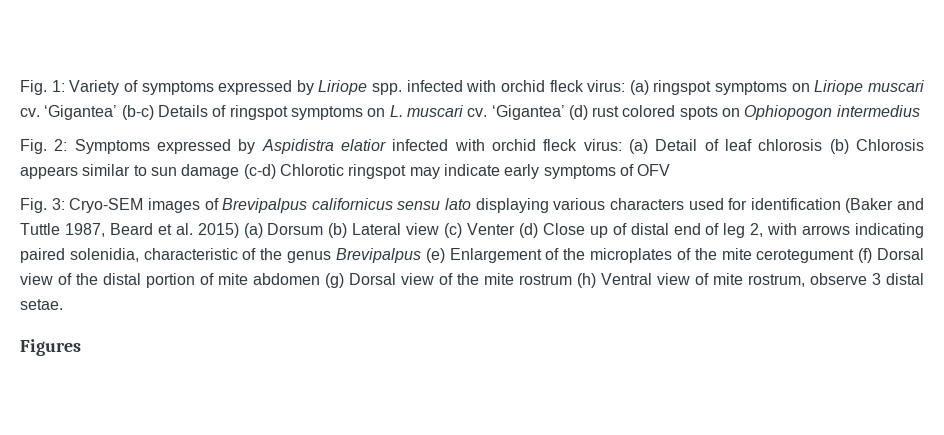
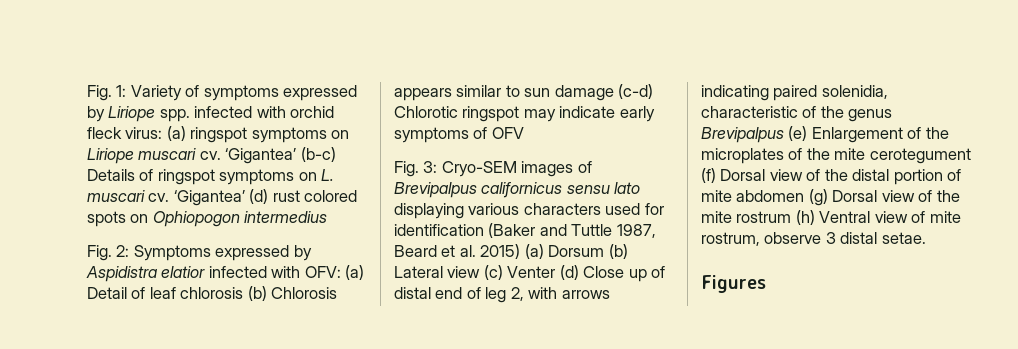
- Fig. 2: Symptoms expressed by Aspidistra elatior infected with orchid fleck virus: (a) Detail of leaf chlorosis (b) Chlorosis appears similar to sun damage (c-d) Chlorotic ringspot may indicate early symptoms of OFV
+ Fig. 2: Symptoms expressed by Aspidistra elatior infected with OFV: (a) Detail of leaf chlorosis (b) Chlorosis appears similar to sun damage (c-d) Chlorotic ringspot may indicate early symptoms of OFV

